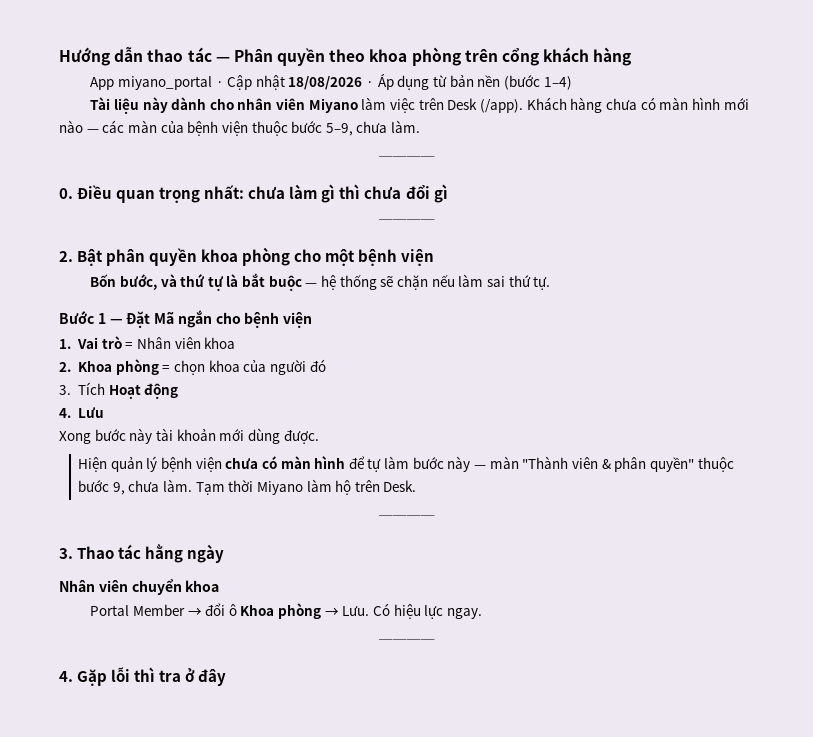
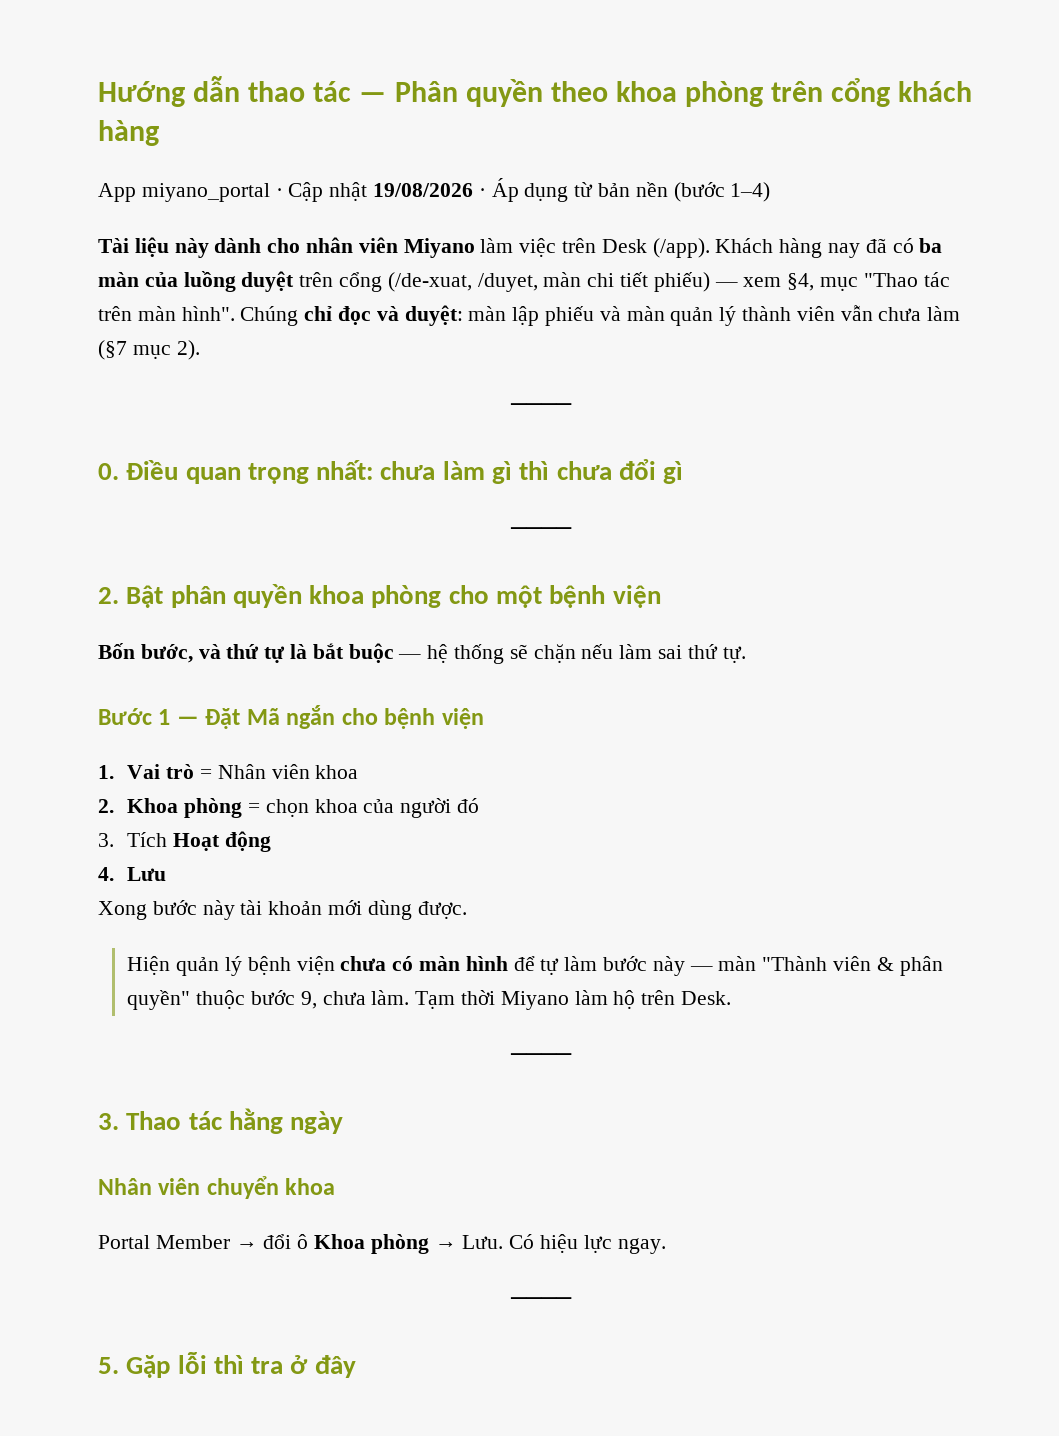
- App miyano_portal · Cập nhật 18/08/2026 · Áp dụng từ bản nền (bước 1–4)
+ App miyano_portal · Cập nhật 19/08/2026 · Áp dụng từ bản nền (bước 1–4)
- Khách hàng chưa có màn hình mới nào — các màn của bệnh viện thuộc bước 5–9, chưa làm.
+ Khách hàng nay đã có ba màn của luồng duyệt trên cổng (/de-xuat, /duyet, màn chi tiết phiếu) — xem §4, mục "Thao tác trên màn hình". Chúng chỉ đọc và duyệt: màn lập phiếu và màn quản lý thành viên vẫn chưa làm (§7 mục 2).
- 4. Gặp lỗi thì tra ở đây
+ 5. Gặp lỗi thì tra ở đây

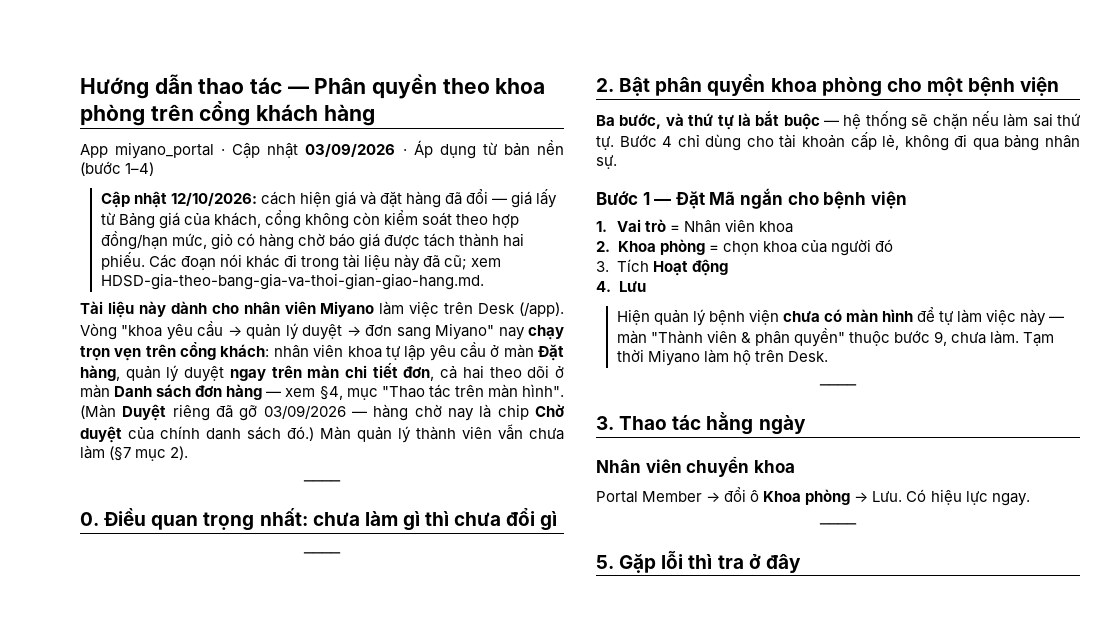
- App miyano_portal · Cập nhật 19/08/2026 · Áp dụng từ bản nền (bước 1–4)
+ App miyano_portal · Cập nhật 03/09/2026 · Áp dụng từ bản nền (bước 1–4)
+ Cập nhật 12/10/2026: cách hiện giá và đặt hàng đã đổi — giá lấy từ Bảng giá của khách, cổng không còn kiểm soát theo hợp đồng/hạn mức, giỏ có hàng chờ báo giá được tách thành hai phiếu. Các đoạn nói khác đi trong tài liệu này đã cũ; xem HDSD-gia-theo-bang-gia-va-thoi-gian-giao-hang.md.
- Khách hàng nay đã có ba màn của luồng duyệt trên cổng (/de-xuat, /duyet, màn chi tiết phiếu) — xem §4, mục "Thao tác trên màn hình".
+ Vòng "khoa yêu cầu → quản lý duyệt → đơn sang Miyano" nay chạy trọn vẹn trên cổng khách: nhân viên khoa tự lập yêu cầu ở màn Đặt hàng, quản lý duyệt ngay trên màn chi tiết đơn, cả hai theo dõi ở màn Danh sách đơn hàng — xem §4, mục "Thao tác trên màn hình".
- Chúng chỉ đọc và duyệt: màn lập phiếu và màn quản lý thành viên vẫn chưa làm (§7 mục 2).
+ (Màn Duyệt riêng đã gỡ 03/09/2026 — hàng chờ nay là chip Chờ duyệt của chính danh sách đó.) Màn quản lý thành viên vẫn chưa làm (§7 mục 2).
- Bốn bước, và thứ tự là bắt buộc — hệ thống sẽ chặn nếu làm sai thứ tự.
+ Ba bước, và thứ tự là bắt buộc — hệ thống sẽ chặn nếu làm sai thứ tự. Bước 4 chỉ dùng cho tài khoản cấp lẻ, không đi qua bảng nhân sự.
- Xong bước này tài khoản mới dùng được.
- Hiện quản lý bệnh viện chưa có màn hình để tự làm bước này — màn "Thành viên & phân quyền" thuộc bước 9, chưa làm.
+ Hiện quản lý bệnh viện chưa có màn hình để tự làm việc này — màn "Thành viên & phân quyền" thuộc bước 9, chưa làm.

